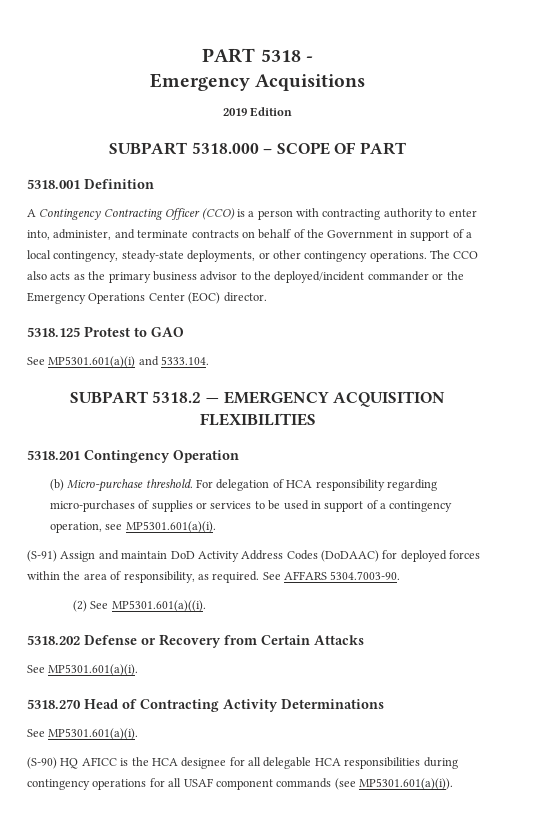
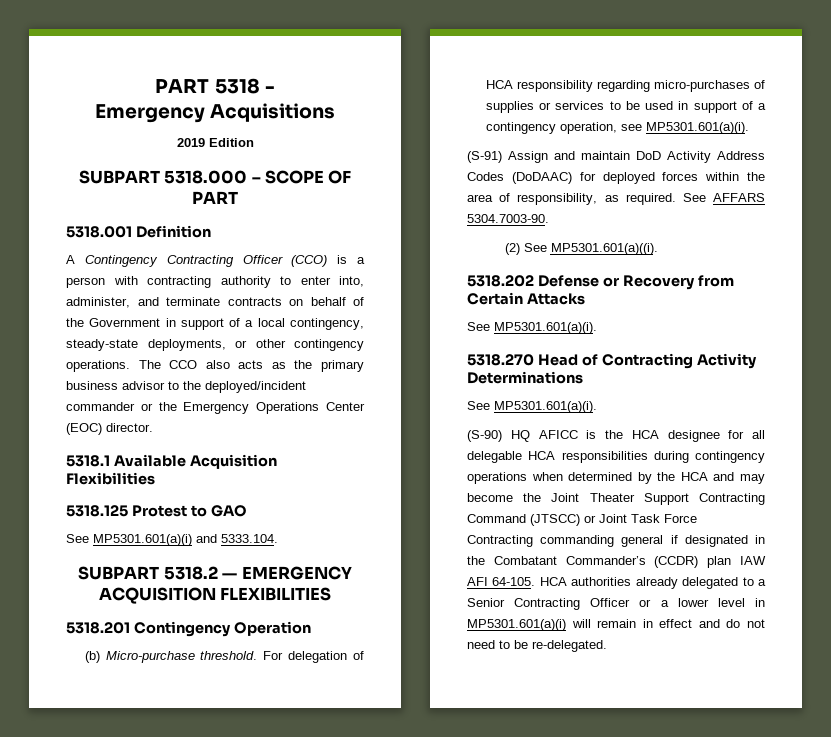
+ 5318.1 Available Acquisition Flexibilities
- (S-90) HQ AFICC is the HCA designee for all delegable HCA responsibilities during contingency operations for all USAF component commands (see MP5301.601(a)(i)).
+ (S-90) HQ AFICC is the HCA designee for all delegable HCA responsibilities during contingency operations when determined by the HCA and may become the Joint Theater Support Contracting Command (JTSCC) or Joint Task Force Contracting commanding general if designated in the Combatant Commander’s (CCDR) plan IAW AFI 64-105. HCA authorities already delegated to a Senior Contracting Officer or a lower level in MP5301.601(a)(i) will remain in effect and do not need to be re-delegated.

